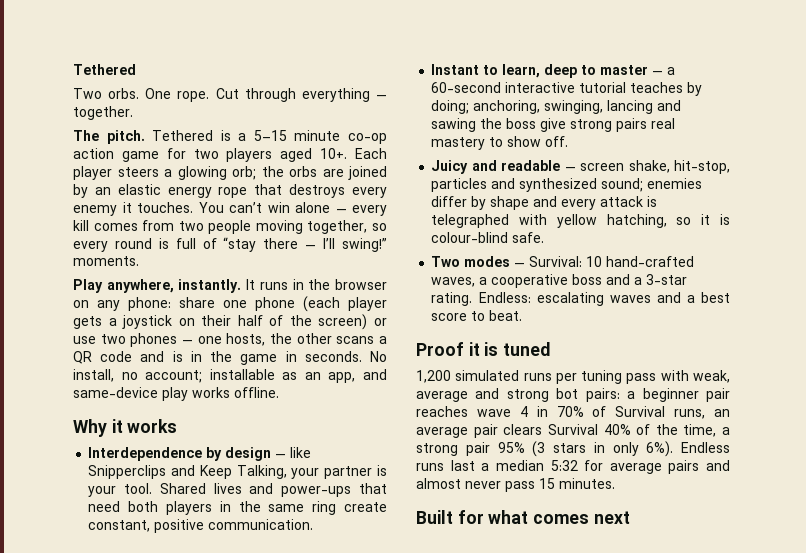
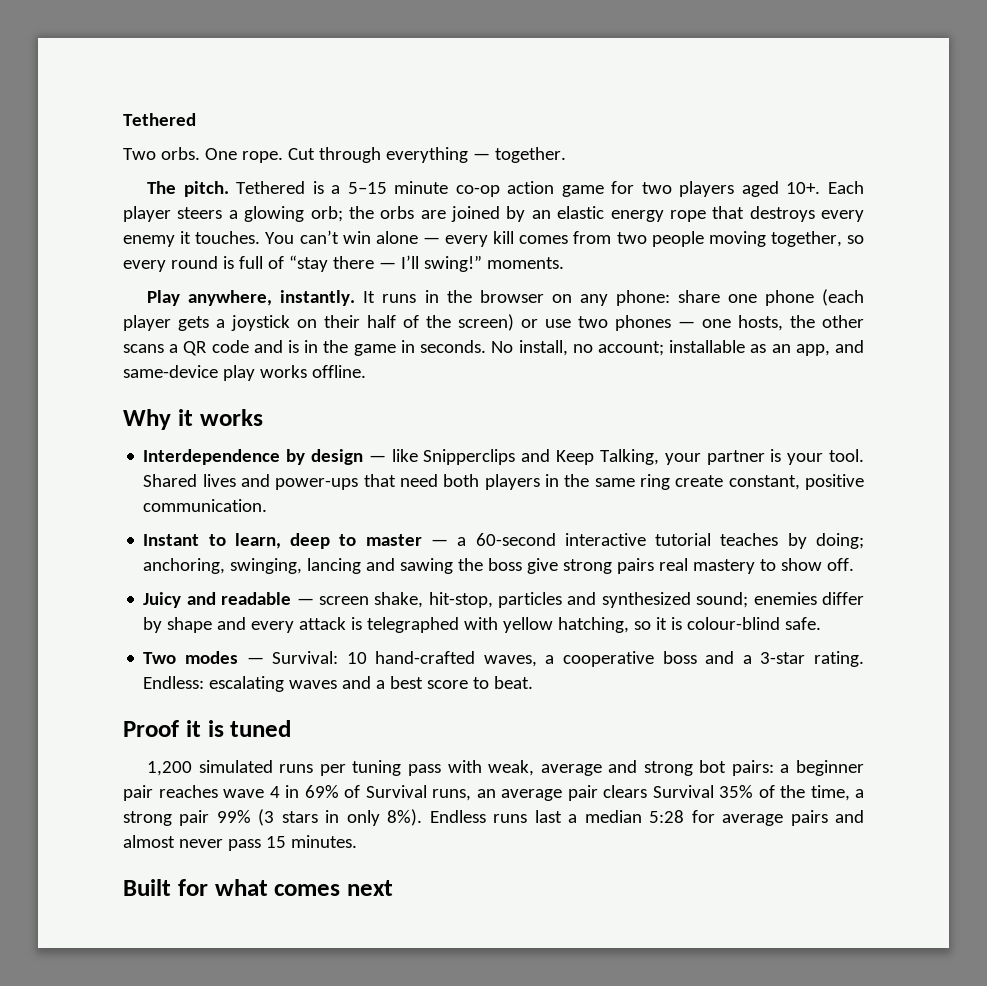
- 1,200 simulated runs per tuning pass with weak, average and strong bot pairs: a beginner pair reaches wave 4 in 70% of Survival runs, an average pair clears Survival 40% of the time, a strong pair 95% (3 stars in only 6%).
+ 1,200 simulated runs per tuning pass with weak, average and strong bot pairs: a beginner pair reaches wave 4 in 69% of Survival runs, an average pair clears Survival 35% of the time, a strong pair 99% (3 stars in only 8%).
- Endless runs last a median 5:32 for average pairs and almost never pass 15 minutes.
+ Endless runs last a median 5:28 for average pairs and almost never pass 15 minutes.

